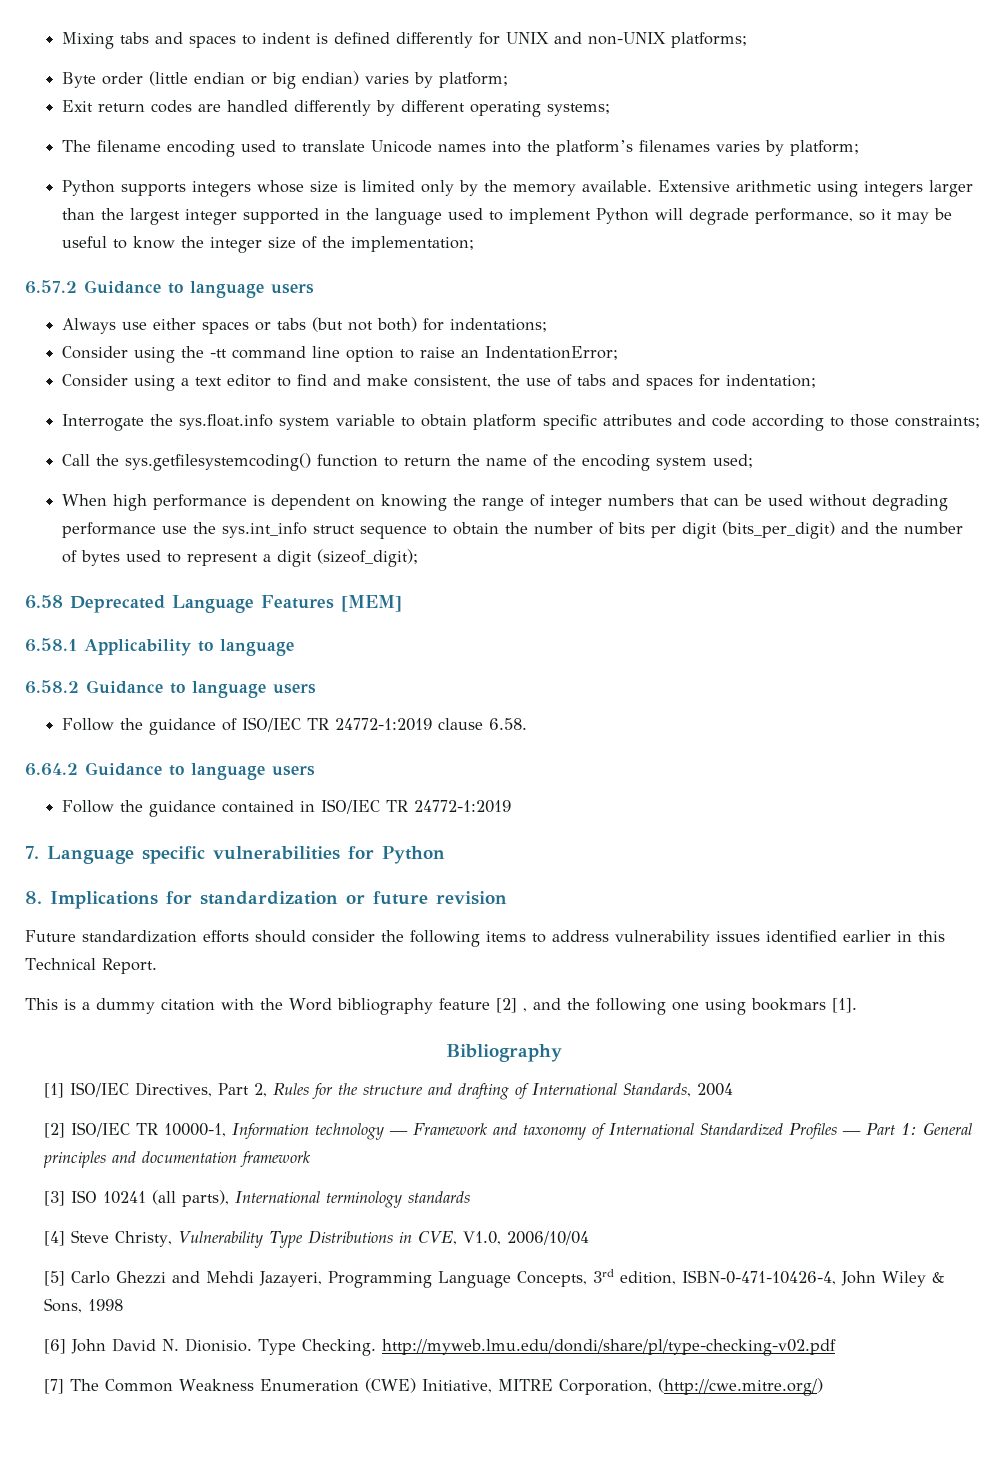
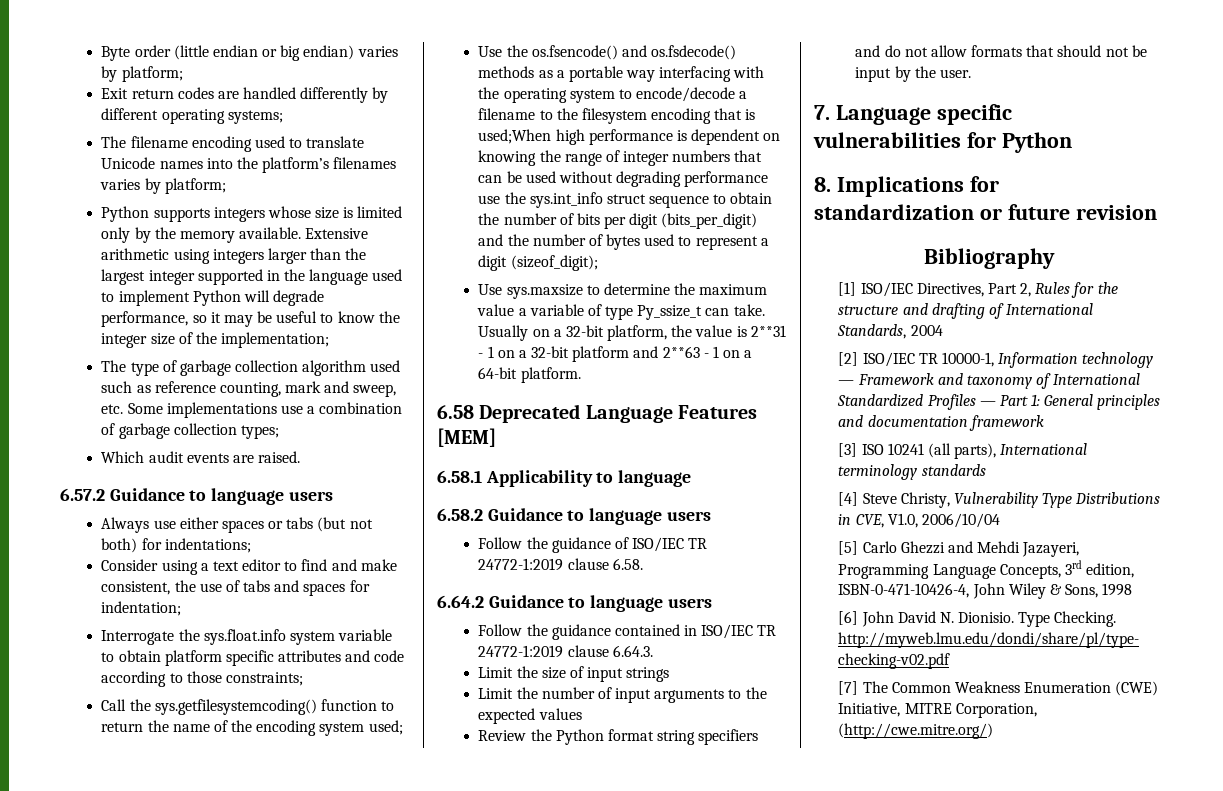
- Mixing tabs and spaces to indent is defined differently for UNIX and non-UNIX platforms;
+ The type of garbage collection algorithm used such as reference counting, mark and sweep, etc. Some implementations use a combination of garbage collection types;
+ Which audit events are raised.
- Consider using the -tt command line option to raise an IndentationError;
- When high performance is dependent on knowing the range of integer numbers that can be used without degrading performance use the sys.int_info struct sequence to obtain the number of bits per digit (bits_per_digit) and the number of bytes used to represent a digit (sizeof_digit);
+ Use the os.fsencode() and os.fsdecode() methods as a portable way interfacing with the operating system to encode/decode a filename to the filesystem encoding that is used;When high performance is dependent on knowing the range of integer numbers that can be used without degrading performance use the sys.int_info struct sequence to obtain the number of bits per digit (bits_per_digit) and the number of bytes used to represent a digit (sizeof_digit);
+ Use sys.maxsize to determine the maximum value a variable of type Py_ssize_t can take. Usually on a 32-bit platform, the value is 2**31 - 1 on a 32-bit platform and 2**63 - 1 on a 64-bit platform.
- Follow the guidance contained in ISO/IEC TR 24772-1:2019
+ Follow the guidance contained in ISO/IEC TR 24772-1:2019 clause 6.64.3.
+ Limit the size of input strings
+ Limit the number of input arguments to the expected values
+ Review the Python format string specifiers and do not allow formats that should not be input by the user.
- Future standardization efforts should consider the following items to address vulnerability issues identified earlier in this Technical Report.
- This is a dummy citation with the Word bibliography feature [2] , and the following one using bookmars [1].

